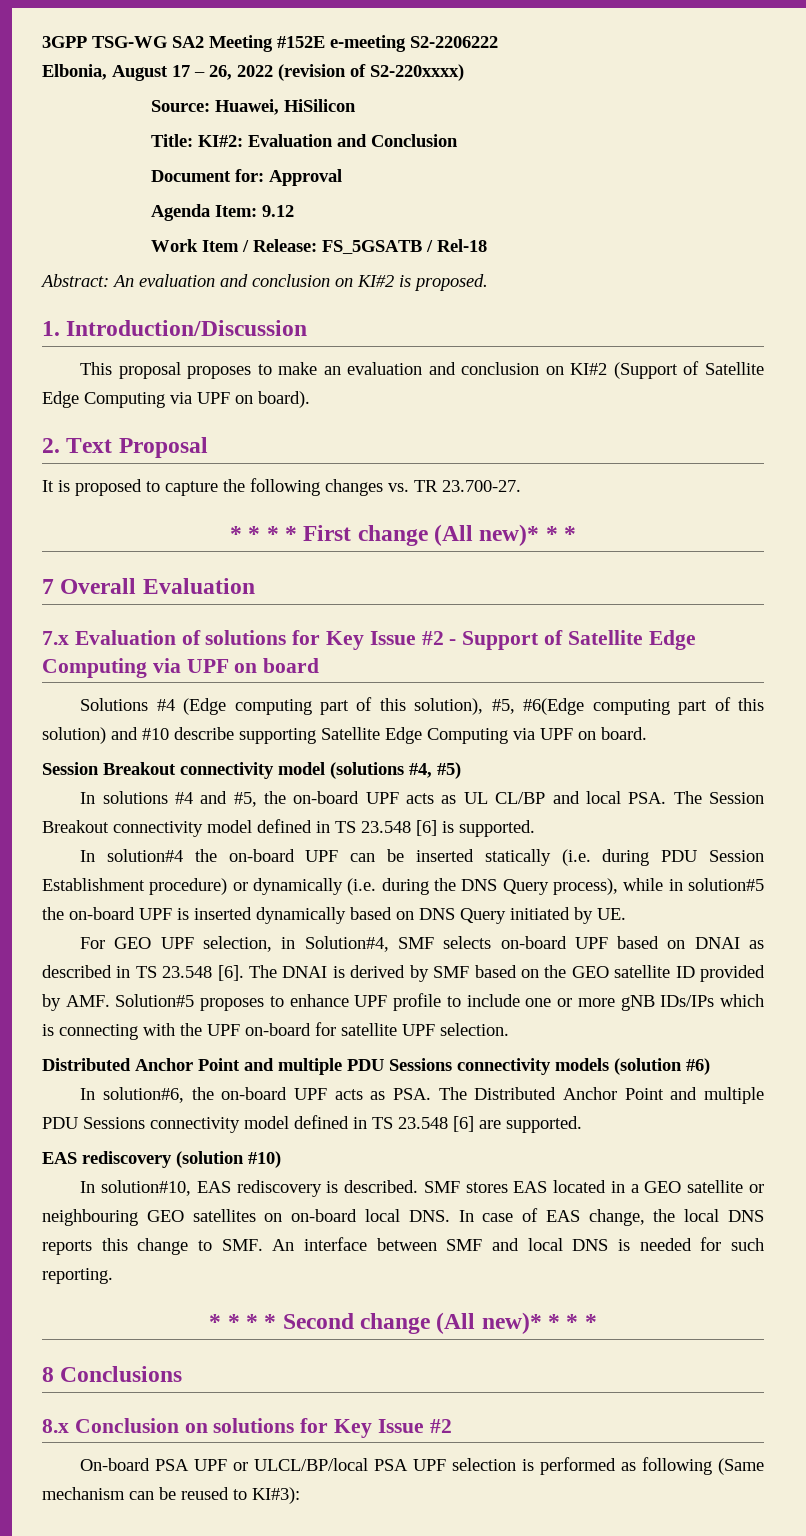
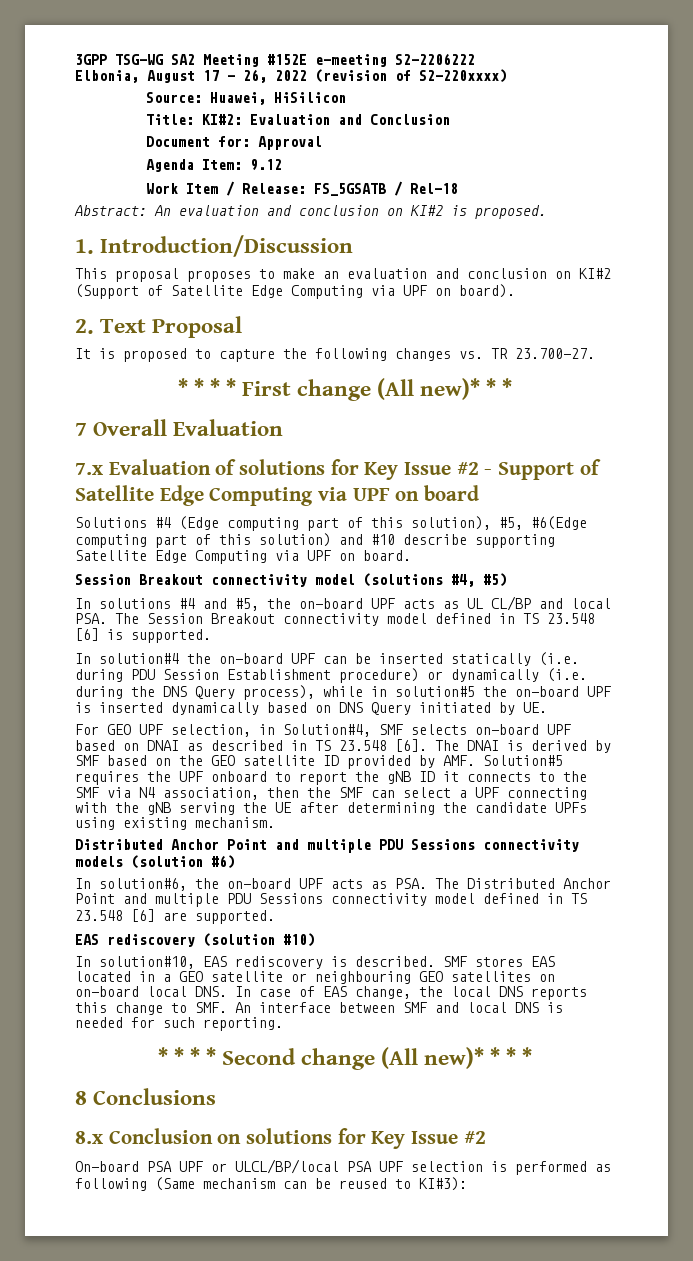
- The DNAI is derived by SMF based on the GEO satellite ID provided by AMF. Solution#5 proposes to enhance UPF profile to include one or more gNB IDs/IPs which is connecting with the UPF on-board for satellite UPF selection.
+ The DNAI is derived by SMF based on the GEO satellite ID provided by AMF. Solution#5 requires the UPF onboard to report the gNB ID it connects to the SMF via N4 association, then the SMF can select a UPF connecting with the gNB serving the UE after determining the candidate UPFs using existing mechanism.

